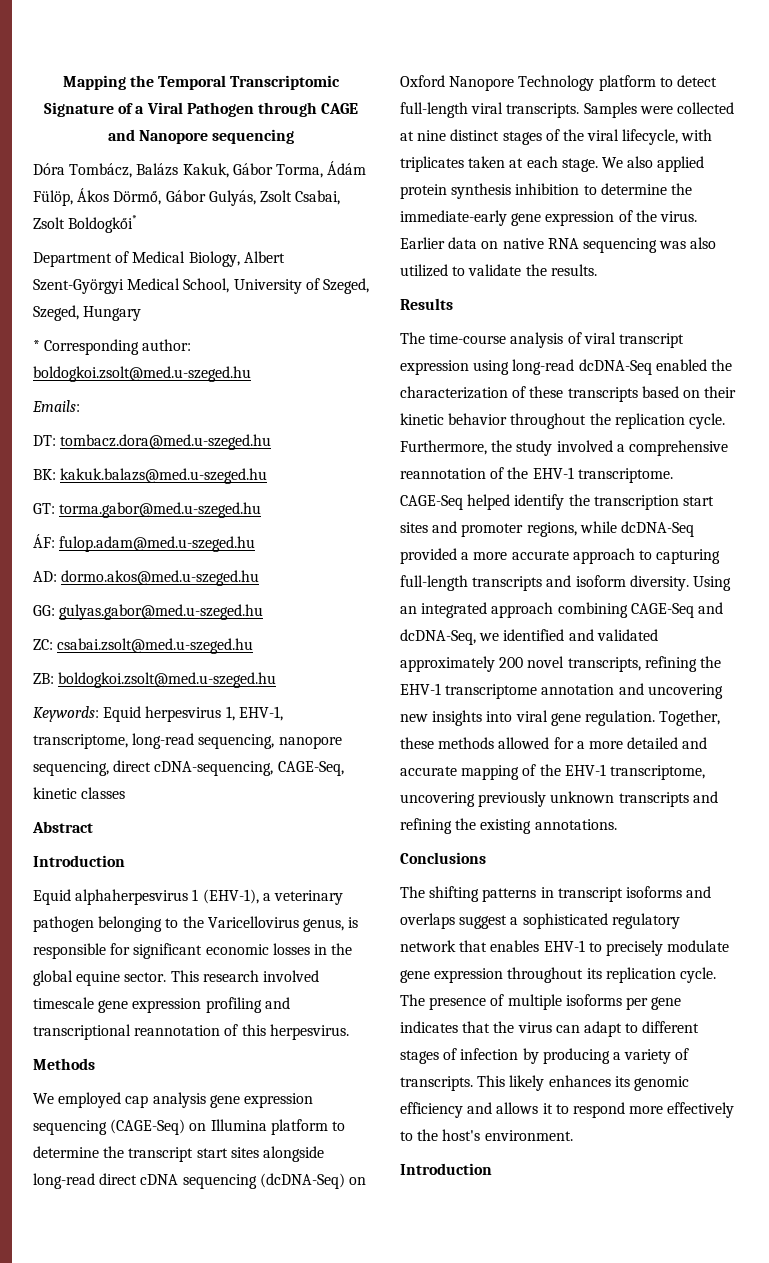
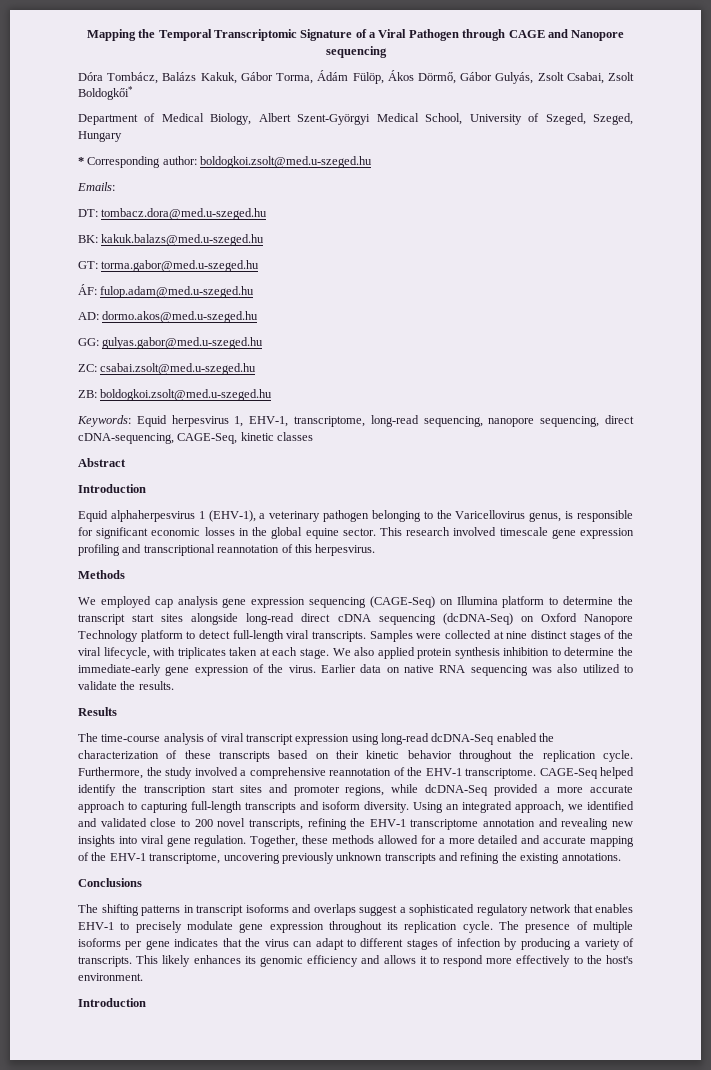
- Using an integrated approach combining CAGE-Seq and dcDNA-Seq, we identified and validated approximately 200 novel transcripts, refining the EHV-1 transcriptome annotation and uncovering new insights into viral gene regulation.
+ Using an integrated approach, we identified and validated close to 200 novel transcripts, refining the EHV-1 transcriptome annotation and revealing new insights into viral gene regulation.

